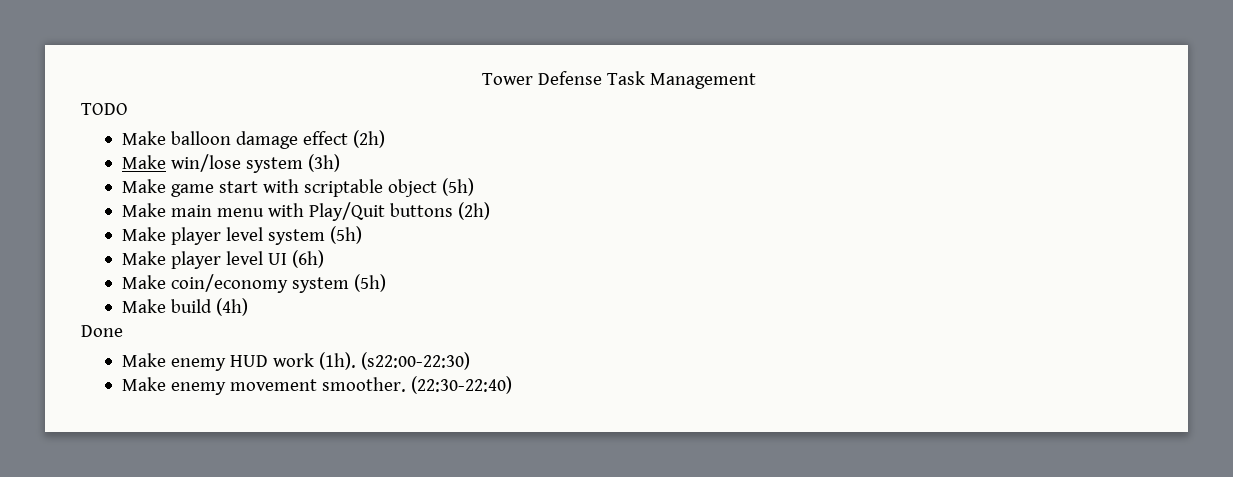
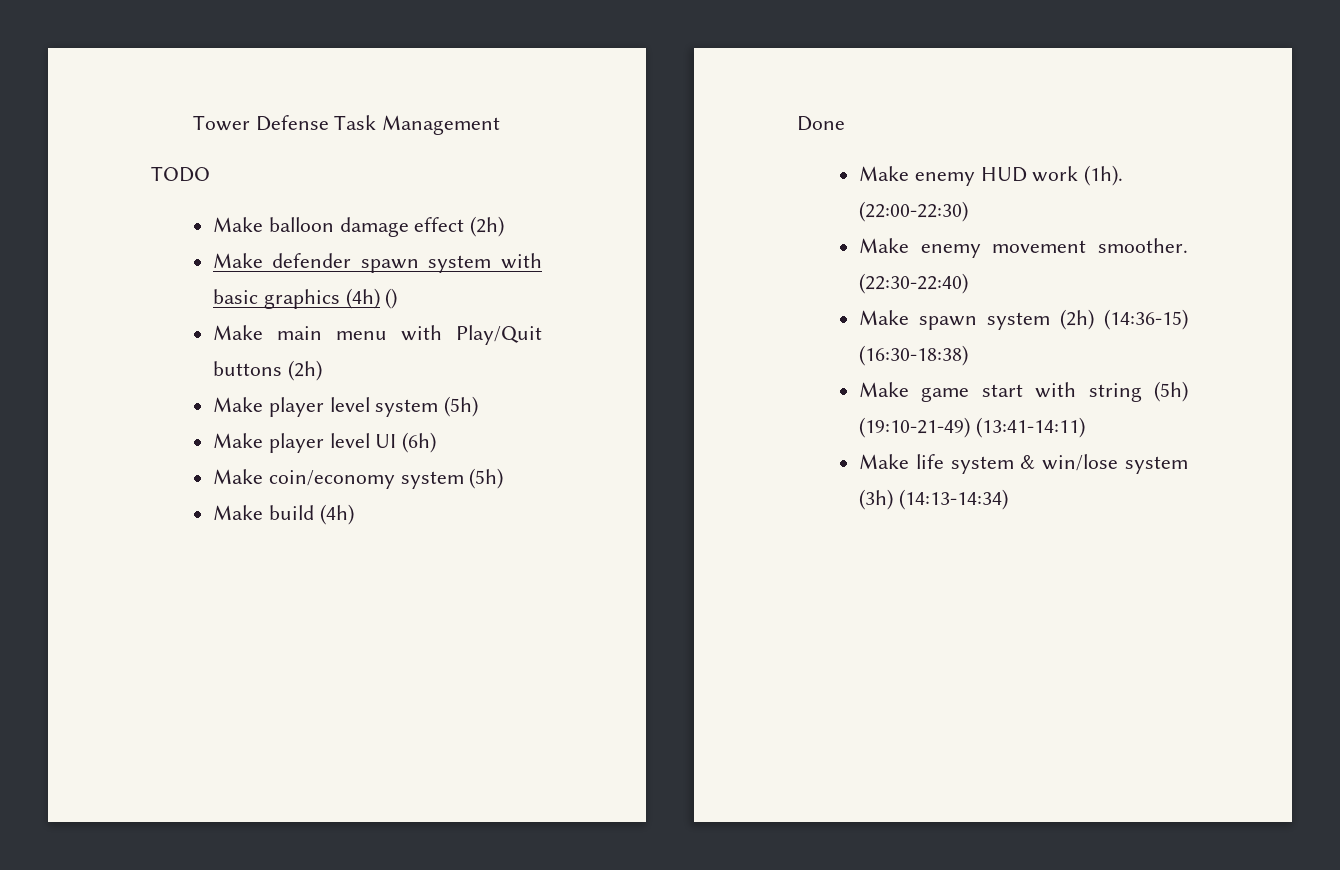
- Make win/lose system (3h)
- Make game start with scriptable object (5h)
+ Make defender spawn system with basic graphics (4h) ()
- (s22:00-22:30)
+ (22:00-22:30)
+ Make spawn system (2h) (14:36-15) (16:30-18:38)
+ Make game start with string (5h) (19:10-21-49) (13:41-14:11)
+ Make life system & win/lose system (3h) (14:13-14:34)

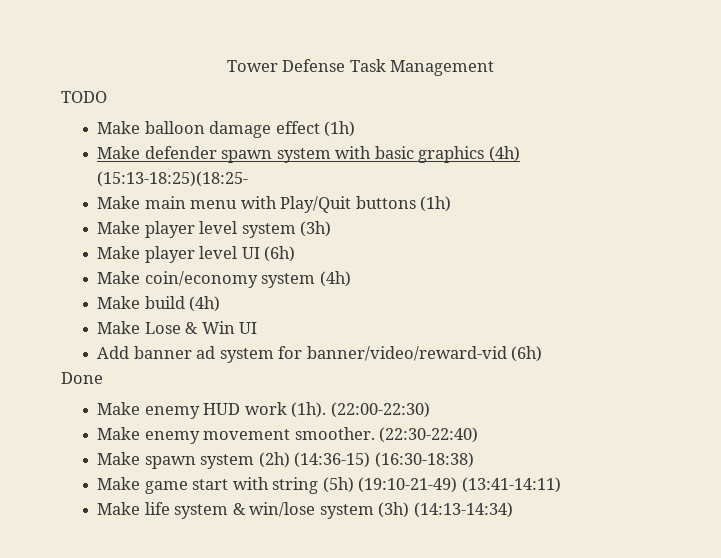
- Make balloon damage effect (2h)
+ Make balloon damage effect (1h)
- Make defender spawn system with basic graphics (4h) ()
+ Make defender spawn system with basic graphics (4h) (15:13-18:25)(18:25-
- Make main menu with Play/Quit buttons (2h)
+ Make main menu with Play/Quit buttons (1h)
- Make player level system (5h)
+ Make player level system (3h)
- Make coin/economy system (5h)
+ Make coin/economy system (4h)
+ Make Lose & Win UI
+ Add banner ad system for banner/video/reward-vid (6h)

